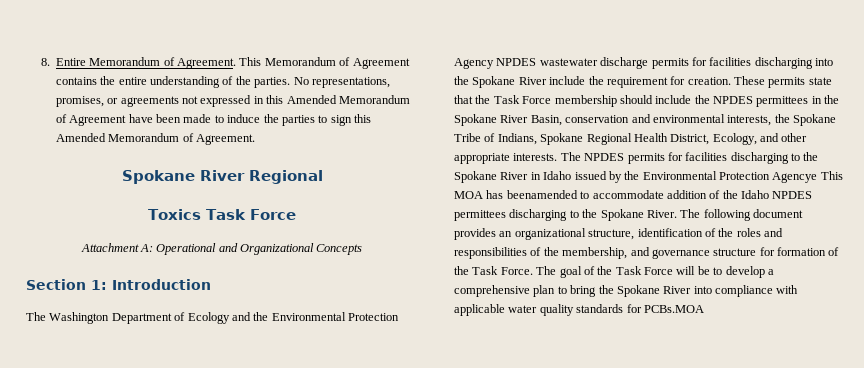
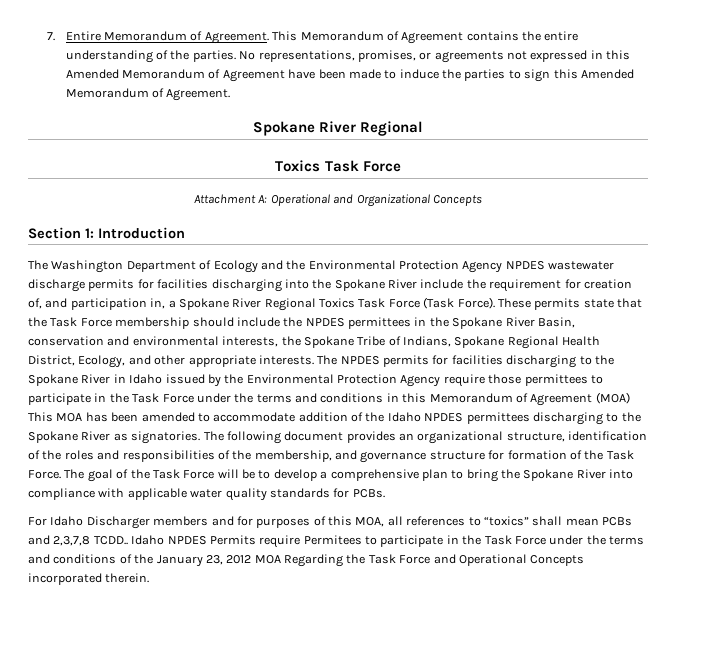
- 8. Entire Memorandum of Agreement.
+ 7. Entire Memorandum of Agreement.
- The Washington Department of Ecology and the Environmental Protection Agency NPDES wastewater discharge permits for facilities discharging into the Spokane River include the requirement for creation.
+ The Washington Department of Ecology and the Environmental Protection Agency NPDES wastewater discharge permits for facilities discharging into the Spokane River include the requirement for creation of, and participation in, a Spokane River Regional Toxics Task Force (Task Force).
- The NPDES permits for facilities discharging to the Spokane River in Idaho issued by the Environmental Protection Agencye This MOA has beenamended to accommodate addition of the Idaho NPDES permittees discharging to the Spokane River.
+ The NPDES permits for facilities discharging to the Spokane River in Idaho issued by the Environmental Protection Agency require those permittees to participate in the Task Force under the terms and conditions in this Memorandum of Agreement (MOA) This MOA has been amended to accommodate addition of the Idaho NPDES permittees discharging to the Spokane River as signatories.
- The goal of the Task Force will be to develop a comprehensive plan to bring the Spokane River into compliance with applicable water quality standards for PCBs.MOA
+ The goal of the Task Force will be to develop a comprehensive plan to bring the Spokane River into compliance with applicable water quality standards for PCBs.
+ For Idaho Discharger members and for purposes of this MOA, all references to “toxics” shall mean PCBs and 2,3,7,8 TCDD.. Idaho NPDES Permits require Permitees to participate in the Task Force under the terms and conditions of the January 23, 2012 MOA Regarding the Task Force and Operational Concepts incorporated therein.

